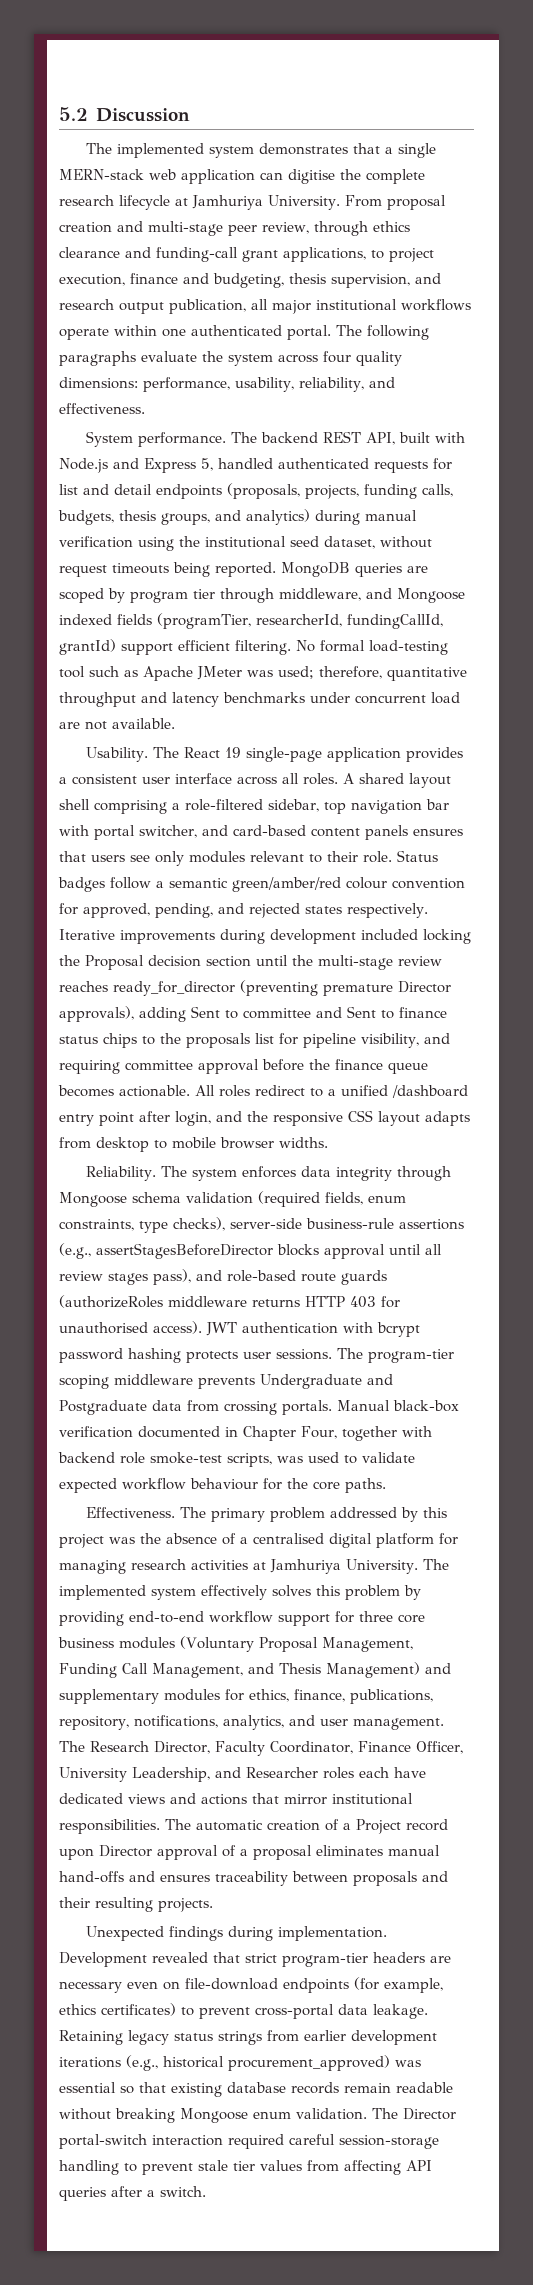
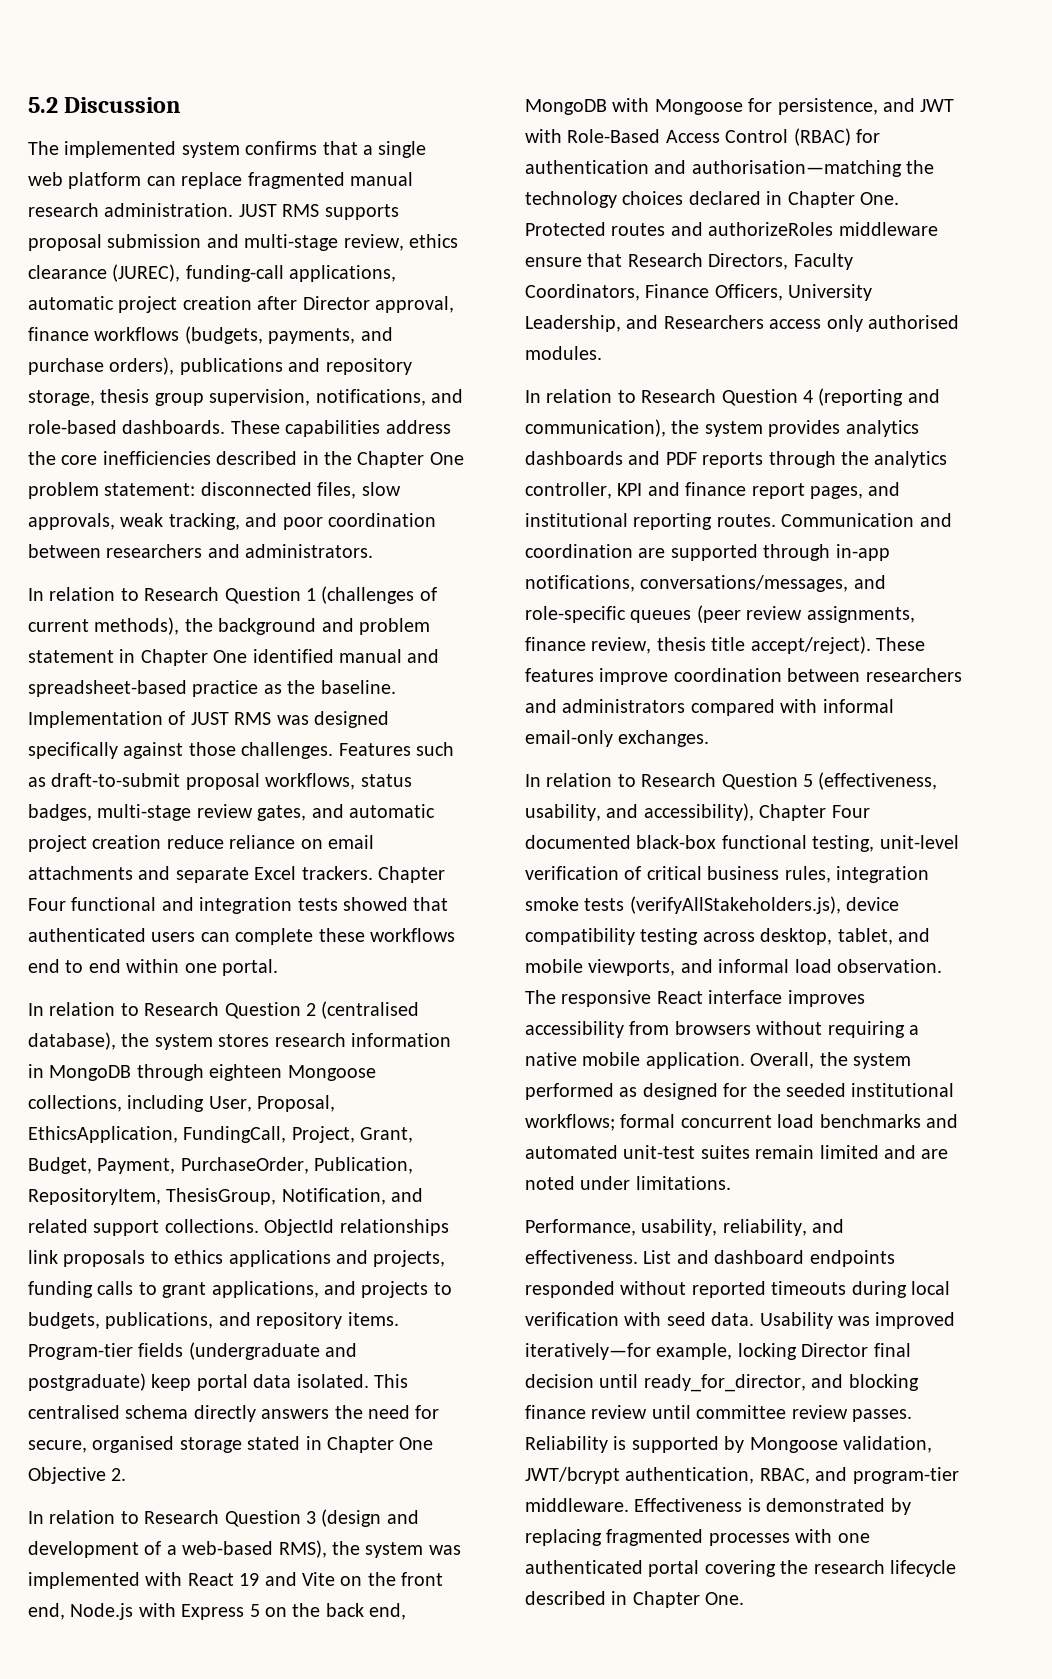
- The implemented system demonstrates that a single MERN-stack web application can digitise the complete research lifecycle at Jamhuriya University. From proposal creation and multi-stage peer review, through ethics clearance and funding-call grant applications, to project execution, finance and budgeting, thesis supervision, and research output publication, all major institutional workflows operate within one authenticated portal. The following paragraphs evaluate the system across four quality dimensions: performance, usability, reliability, and effectiveness.
- System performance. The backend REST API, built with Node.js and Express 5, handled authenticated requests for list and detail endpoints (proposals, projects, funding calls, budgets, thesis groups, and analytics) during manual verification using the institutional seed dataset, without request timeouts being reported. MongoDB queries are scoped by program tier through middleware, and Mongoose indexed fields (programTier, researcherId, fundingCallId, grantId) support efficient filtering. No formal load-testing tool such as Apache JMeter was used; therefore, quantitative throughput and latency benchmarks under concurrent load are not available.
- Usability. The React 19 single-page application provides a consistent user interface across all roles. A shared layout shell comprising a role-filtered sidebar, top navigation bar with portal switcher, and card-based content panels ensures that users see only modules relevant to their role. Status badges follow a semantic green/amber/red colour convention for approved, pending, and rejected states respectively. Iterative improvements during development included locking the Proposal decision section until the multi-stage review reaches ready_for_director (preventing premature Director approvals), adding Sent to committee and Sent to finance status chips to the proposals list for pipeline visibility, and requiring committee approval before the finance queue becomes actionable. All roles redirect to a unified /dashboard entry point after login, and the responsive CSS layout adapts from desktop to mobile browser widths.
- Reliability. The system enforces data integrity through Mongoose schema validation (required fields, enum constraints, type checks), server-side business-rule assertions (e.g., assertStagesBeforeDirector blocks approval until all review stages pass), and role-based route guards (authorizeRoles middleware returns HTTP 403 for unauthorised access). JWT authentication with bcrypt password hashing protects user sessions. The program-tier scoping middleware prevents Undergraduate and Postgraduate data from crossing portals. Manual black-box verification documented in Chapter Four, together with backend role smoke-test scripts, was used to validate expected workflow behaviour for the core paths.
- Effectiveness. The primary problem addressed by this project was the absence of a centralised digital platform for managing research activities at Jamhuriya University. The implemented system effectively solves this problem by providing end-to-end workflow support for three core business modules (Voluntary Proposal Management, Funding Call Management, and Thesis Management) and supplementary modules for ethics, finance, publications, repository, notifications, analytics, and user management. The Research Director, Faculty Coordinator, Finance Officer, University Leadership, and Researcher roles each have dedicated views and actions that mirror institutional responsibilities. The automatic creation of a Project record upon Director approval of a proposal eliminates manual hand-offs and ensures traceability between proposals and their resulting projects.
- Unexpected findings during implementation. Development revealed that strict program-tier headers are necessary even on file-download endpoints (for example, ethics certificates) to prevent cross-portal data leakage. Retaining legacy status strings from earlier development iterations (e.g., historical procurement_approved) was essential so that existing database records remain readable without breaking Mongoose enum validation. The Director portal-switch interaction required careful session-storage handling to prevent stale tier values from affecting API queries after a switch.
+ The implemented system confirms that a single web platform can replace fragmented manual research administration. JUST RMS supports proposal submission and multi-stage review, ethics clearance (JUREC), funding-call applications, automatic project creation after Director approval, finance workflows (budgets, payments, and purchase orders), publications and repository storage, thesis group supervision, notifications, and role-based dashboards. These capabilities address the core inefficiencies described in the Chapter One problem statement: disconnected files, slow approvals, weak tracking, and poor coordination between researchers and administrators.
+ In relation to Research Question 1 (challenges of current methods), the background and problem statement in Chapter One identified manual and spreadsheet-based practice as the baseline. Implementation of JUST RMS was designed specifically against those challenges. Features such as draft-to-submit proposal workflows, status badges, multi-stage review gates, and automatic project creation reduce reliance on email attachments and separate Excel trackers. Chapter Four functional and integration tests showed that authenticated users can complete these workflows end to end within one portal.
+ In relation to Research Question 2 (centralised database), the system stores research information in MongoDB through eighteen Mongoose collections, including User, Proposal, EthicsApplication, FundingCall, Project, Grant, Budget, Payment, PurchaseOrder, Publication, RepositoryItem, ThesisGroup, Notification, and related support collections. ObjectId relationships link proposals to ethics applications and projects, funding calls to grant applications, and projects to budgets, publications, and repository items. Program-tier fields (undergraduate and postgraduate) keep portal data isolated. This centralised schema directly answers the need for secure, organised storage stated in Chapter One Objective 2.
+ In relation to Research Question 3 (design and development of a web-based RMS), the system was implemented with React 19 and Vite on the front end, Node.js with Express 5 on the back end, MongoDB with Mongoose for persistence, and JWT with Role-Based Access Control (RBAC) for authentication and authorisation—matching the technology choices declared in Chapter One. Protected routes and authorizeRoles middleware ensure that Research Directors, Faculty Coordinators, Finance Officers, University Leadership, and Researchers access only authorised modules.
+ In relation to Research Question 4 (reporting and communication), the system provides analytics dashboards and PDF reports through the analytics controller, KPI and finance report pages, and institutional reporting routes. Communication and coordination are supported through in-app notifications, conversations/messages, and role-specific queues (peer review assignments, finance review, thesis title accept/reject). These features improve coordination between researchers and administrators compared with informal email-only exchanges.
+ In relation to Research Question 5 (effectiveness, usability, and accessibility), Chapter Four documented black-box functional testing, unit-level verification of critical business rules, integration smoke tests (verifyAllStakeholders.js), device compatibility testing across desktop, tablet, and mobile viewports, and informal load observation. The responsive React interface improves accessibility from browsers without requiring a native mobile application. Overall, the system performed as designed for the seeded institutional workflows; formal concurrent load benchmarks and automated unit-test suites remain limited and are noted under limitations.
+ Performance, usability, reliability, and effectiveness. List and dashboard endpoints responded without reported timeouts during local verification with seed data. Usability was improved iteratively—for example, locking Director final decision until ready_for_director, and blocking finance review until committee review passes. Reliability is supported by Mongoose validation, JWT/bcrypt authentication, RBAC, and program-tier middleware. Effectiveness is demonstrated by replacing fragmented processes with one authenticated portal covering the research lifecycle described in Chapter One.

